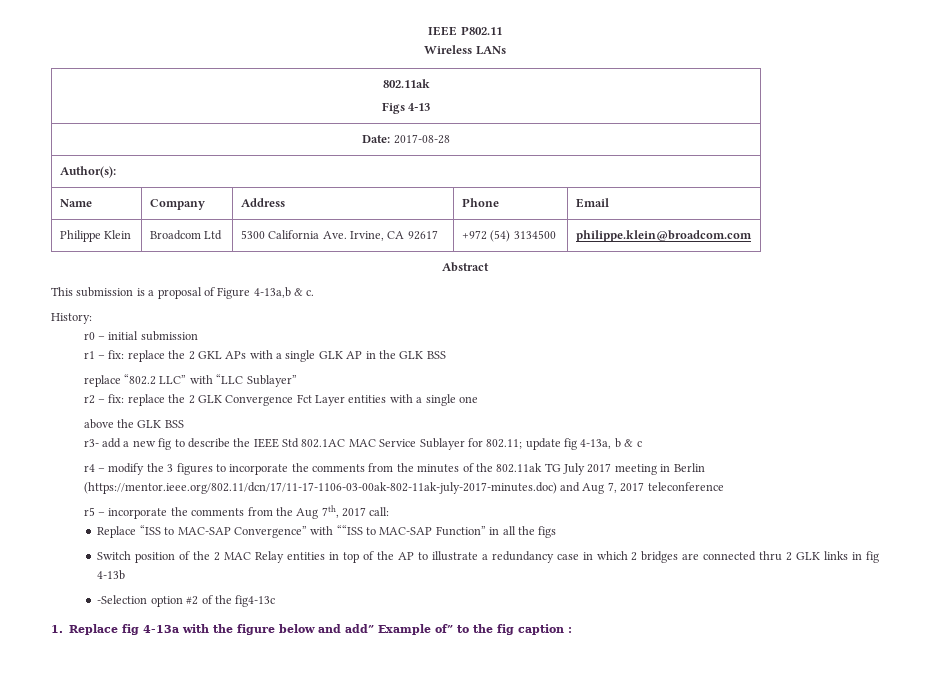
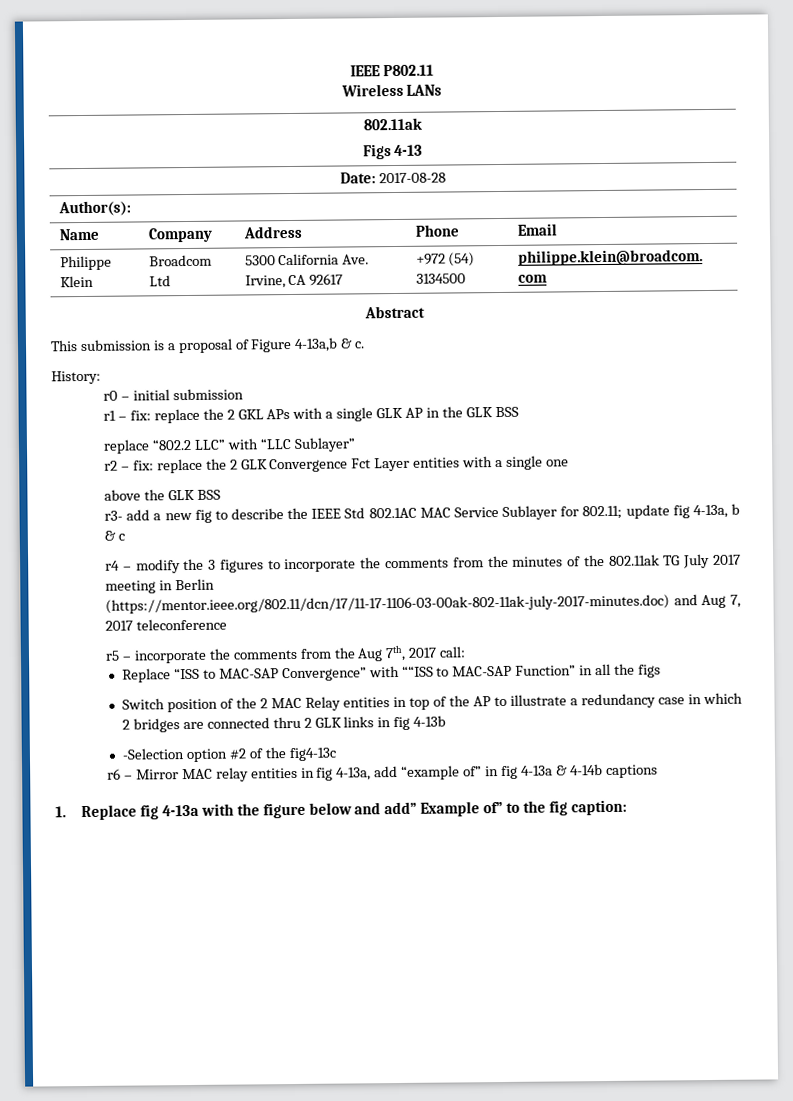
+ r6 – Mirror MAC relay entities in fig 4-13a, add “example of” in fig 4-13a & 4-14b captions
- 1. Replace fig 4-13a with the figure below and add” Example of” to the fig caption :
+ 1. Replace fig 4-13a with the figure below and add” Example of” to the fig caption:

